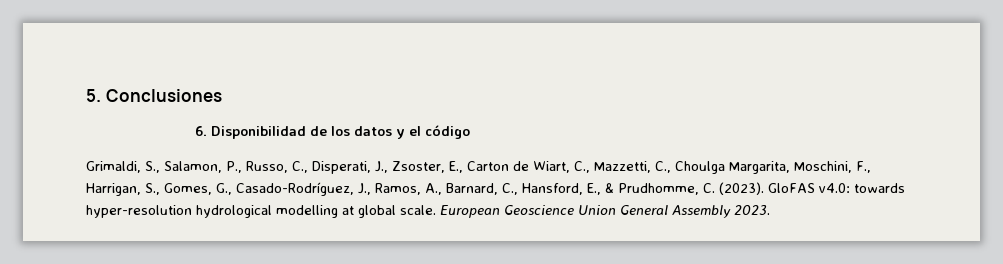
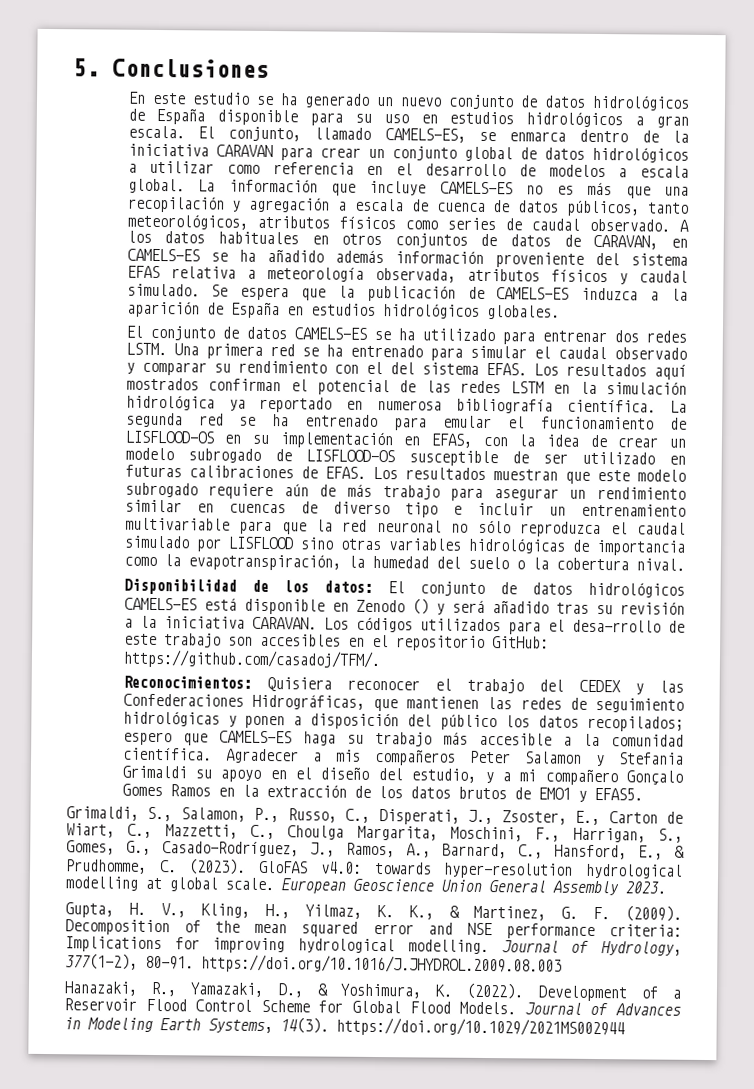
- 6. Disponibilidad de los datos y el código
+ En este estudio se ha generado un nuevo conjunto de datos hidrológicos de España disponible para su uso en estudios hidrológicos a gran escala. El conjunto, llamado CAMELS-ES, se enmarca dentro de la iniciativa CARAVAN para crear un conjunto global de datos hidrológicos a utilizar como referencia en el desarrollo de modelos a escala global. La información que incluye CAMELS-ES no es más que una recopilación y agregación a escala de cuenca de datos públicos, tanto meteorológicos, atributos físicos como series de caudal observado. A los datos habituales en otros conjuntos de datos de CARAVAN, en CAMELS-ES se ha añadido además información proveniente del sistema EFAS relativa a meteorología observada, atributos físicos y caudal simulado. Se espera que la publicación de CAMELS-ES induzca a la aparición de España en estudios hidrológicos globales.
+ El conjunto de datos CAMELS-ES se ha utilizado para entrenar dos redes LSTM. Una primera red se ha entrenado para simular el caudal observado y comparar su rendimiento con el del sistema EFAS. Los resultados aquí mostrados confirman el potencial de las redes LSTM en la simulación hidrológica ya reportado en numerosa bibliografía científica. La segunda red se ha entrenado para emular el funcionamiento de LISFLOOD-OS en su implementación en EFAS, con la idea de crear un modelo subrogado de LISFLOOD-OS susceptible de ser utilizado en futuras calibraciones de EFAS. Los resultados muestran que este modelo subrogado requiere aún de más trabajo para asegurar un rendimiento similar en cuencas de diverso tipo e incluir un entrenamiento multivariable para que la red neuronal no sólo reproduzca el caudal simulado por LISFLOOD sino otras variables hidrológicas de importancia como la evapotranspiración, la humedad del suelo o la cobertura nival.
+ Disponibilidad de los datos: El conjunto de datos hidrológicos CAMELS-ES está disponible en Zenodo () y será añadido tras su revisión a la iniciativa CARAVAN. Los códigos utilizados para el desa-rrollo de este trabajo son accesibles en el repositorio GitHub: https://github.com/casadoj/TFM/.
+ Reconocimientos: Quisiera reconocer el trabajo del CEDEX y las Confederaciones Hidrográficas, que mantienen las redes de seguimiento hidrológicas y ponen a disposición del público los datos recopilados; espero que CAMELS-ES haga su trabajo más accesible a la comunidad científica. Agradecer a mis compañeros Peter Salamon y Stefania Grimaldi su apoyo en el diseño del estudio, y a mi compañero Gonçalo Gomes Ramos en la extracción de los datos brutos de EMO1 y EFAS5.
+ Gupta, H. V., Kling, H., Yilmaz, K. K., & Martinez, G. F. (2009). Decomposition of the mean squared error and NSE performance criteria: Implications for improving hydrological modelling. Journal of Hydrology, 377(1-2), 80-91. https://doi.org/10.1016/J.JHYDROL.2009.08.003
+ Hanazaki, R., Yamazaki, D., & Yoshimura, K. (2022). Development of a Reservoir Flood Control Scheme for Global Flood Models. Journal of Advances in Modeling Earth Systems, 14(3). https://doi.org/10.1029/2021MS002944

